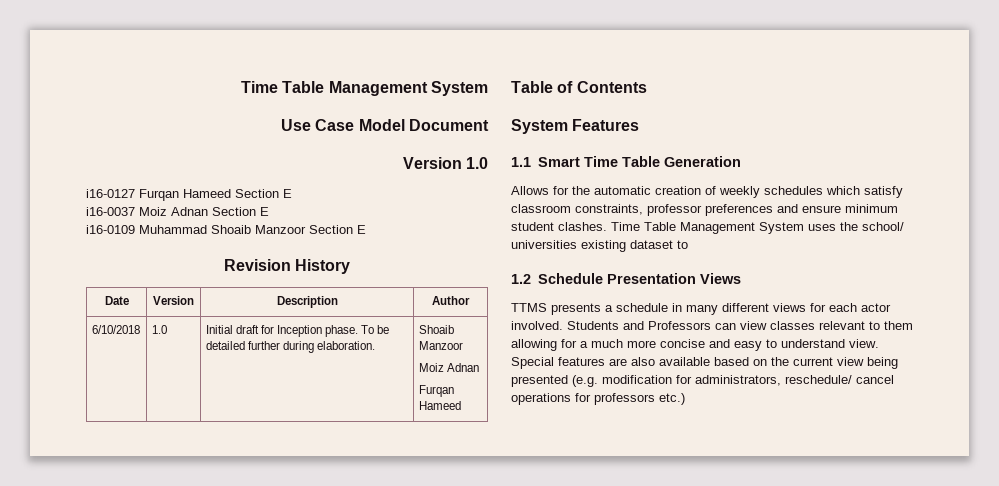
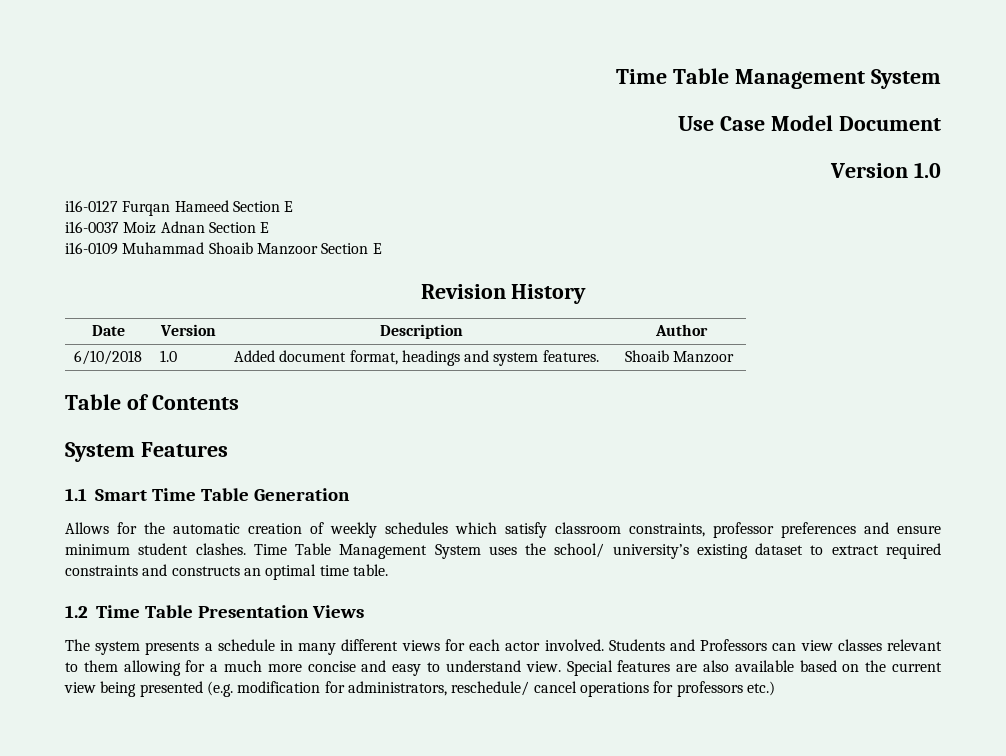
- 6/10/2018 | 1.0 | Initial draft for Inception phase. To be detailed further during elaboration. | Shoaib Manzoor
- Moiz Adnan
- Furqan Hameed
+ 6/10/2018 | 1.0 | Added document format, headings and system features. | Shoaib Manzoor
- Time Table Management System uses the school/ universities existing dataset to
+ Time Table Management System uses the school/ university’s existing dataset to extract required constraints and constructs an optimal time table.
- 1.2 Schedule Presentation Views
+ 1.2 Time Table Presentation Views
- TTMS presents a schedule in many different views for each actor involved.
+ The system presents a schedule in many different views for each actor involved.

